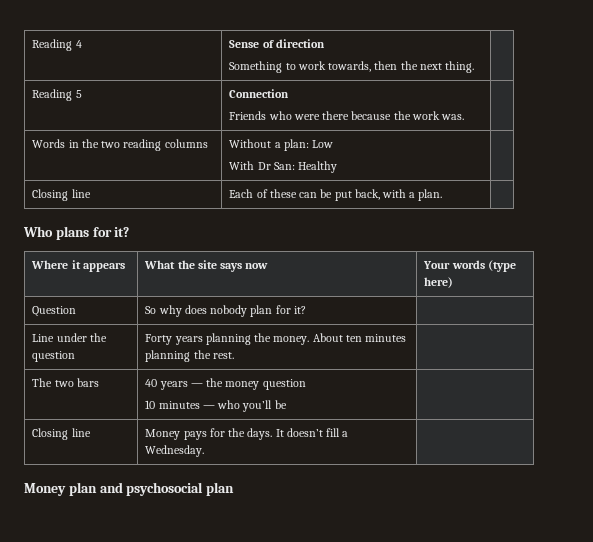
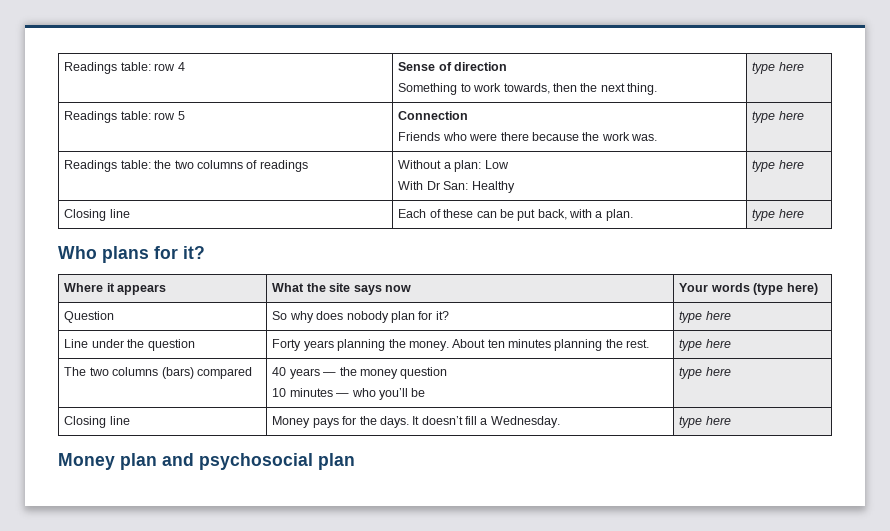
- Reading 4 | Sense of direction
- Something to work towards, then the next thing. |
- Reading 5 | Connection
- Friends who were there because the work was. |
- Words in the two reading columns | Without a plan: Low
- With Dr San: Healthy |
+ Readings table: row 4 | Sense of direction
+ Something to work towards, then the next thing. | type here
+ Readings table: row 5 | Connection
+ Friends who were there because the work was. | type here
+ Readings table: the two columns of readings | Without a plan: Low
+ With Dr San: Healthy | type here
- Closing line | Each of these can be put back, with a plan. |
+ Closing line | Each of these can be put back, with a plan. | type here
- Question | So why does nobody plan for it? |
+ Question | So why does nobody plan for it? | type here
- Line under the question | Forty years planning the money. About ten minutes planning the rest. |
+ Line under the question | Forty years planning the money. About ten minutes planning the rest. | type here
- The two bars | 40 years — the money question
- 10 minutes — who you’ll be |
+ The two columns (bars) compared | 40 years — the money question
+ 10 minutes — who you’ll be | type here
- Closing line | Money pays for the days. It doesn’t fill a Wednesday. |
+ Closing line | Money pays for the days. It doesn’t fill a Wednesday. | type here

